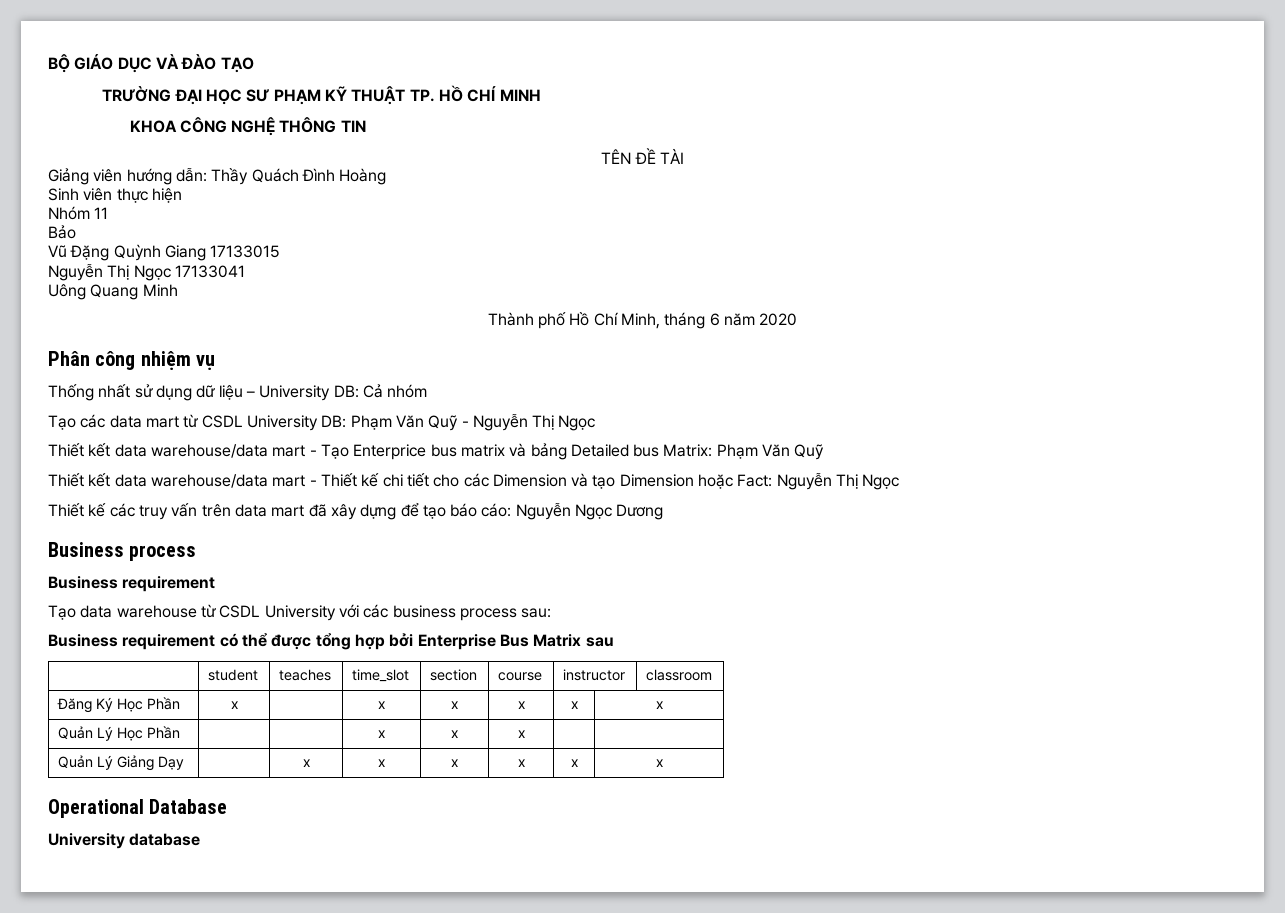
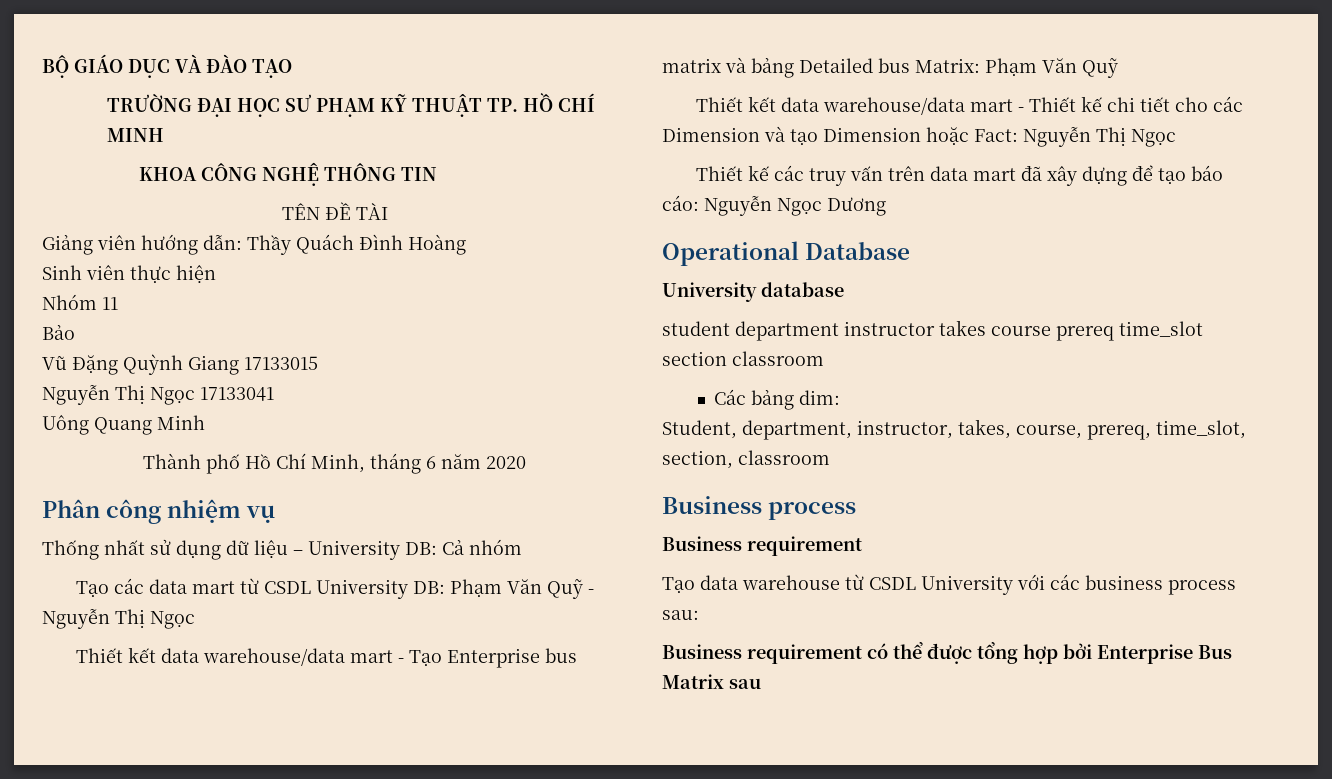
- Thiết kết data warehouse/data mart - Tạo Enterprice bus matrix và bảng Detailed bus Matrix: Phạm Văn Quỹ
+ Thiết kết data warehouse/data mart - Tạo Enterprise bus matrix và bảng Detailed bus Matrix: Phạm Văn Quỹ
+ Operational Database
+ University database
+ student department instructor takes course prereq time_slot section classroom
+ Các bảng dim:
+ Student, department, instructor, takes, course, prereq, time_slot, section, classroom
- | student | teaches | time_slot | section | course | instructor | classroom
- Đăng Ký Học Phần | x | | x | x | x | x | x
- Quản Lý Học Phần | | | x | x | x | |
- Quản Lý Giảng Dạy | | x | x | x | x | x | x
- Operational Database
- University database

